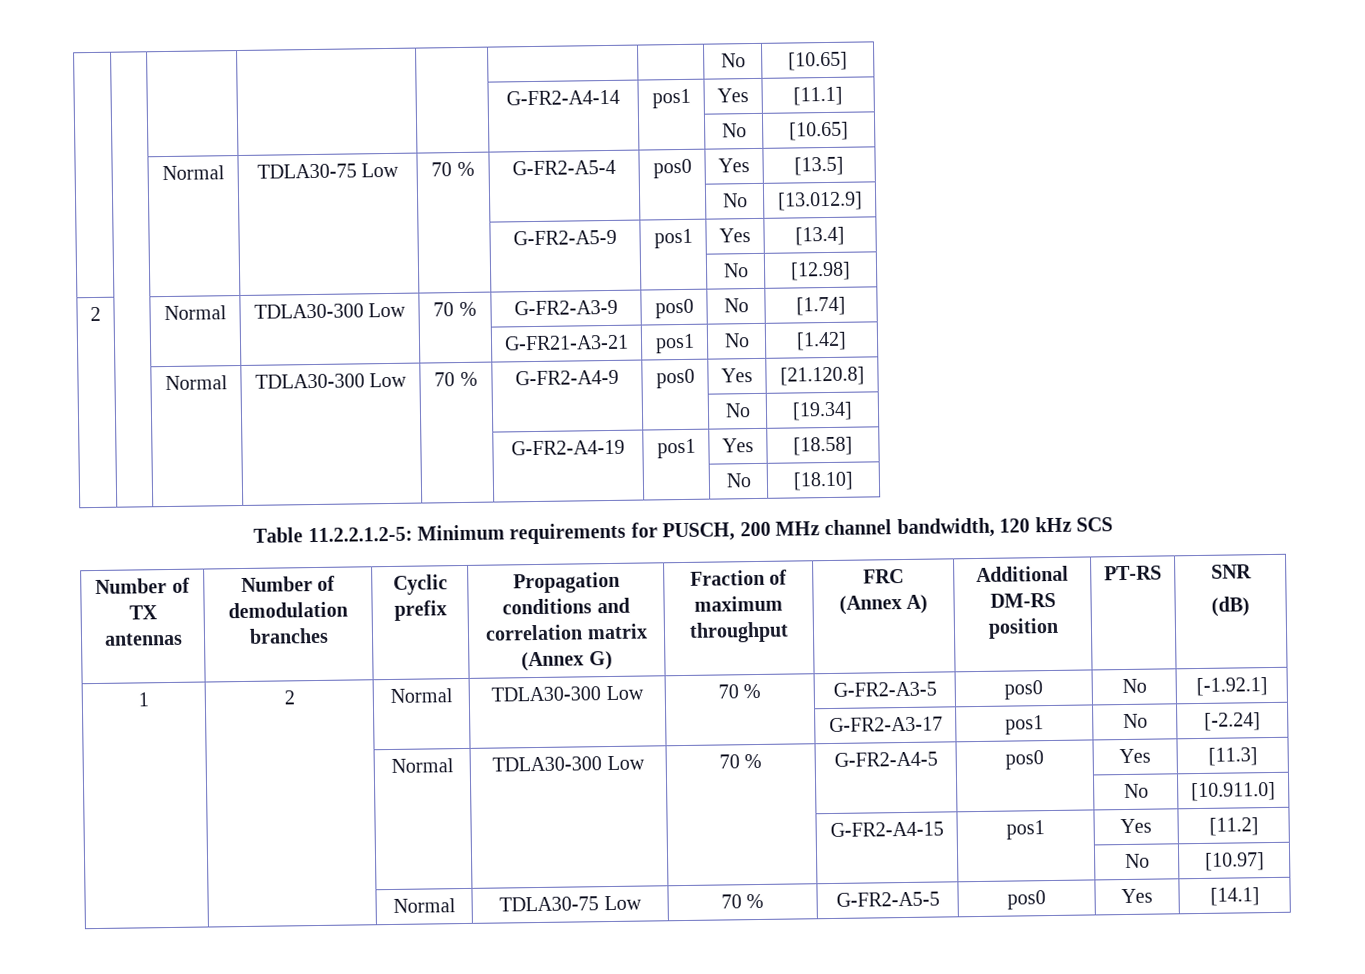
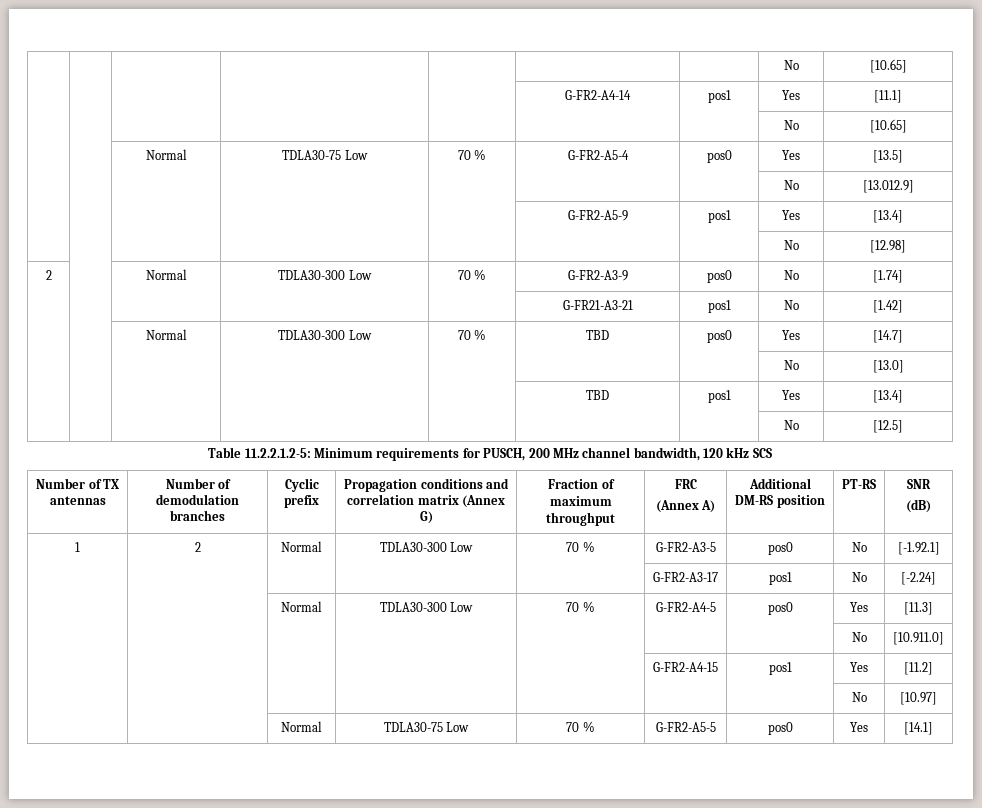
- | | Normal | TDLA30-300 Low | 70 % | G-FR2-A4-9 | pos0 | Yes | [21.120.8]
- | | | | | | | No | [19.34]
- | | | | | G-FR2-A4-19 | pos1 | Yes | [18.58]
- | | | | | | | No | [18.10]
+ | | Normal | TDLA30-300 Low | 70 % | TBD | pos0 | Yes | [14.7]
+ | | | | | | | No | [13.0]
+ | | | | | TBD | pos1 | Yes | [13.4]
+ | | | | | | | No | [12.5]

